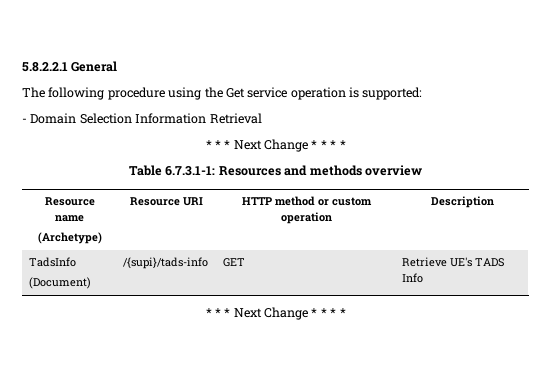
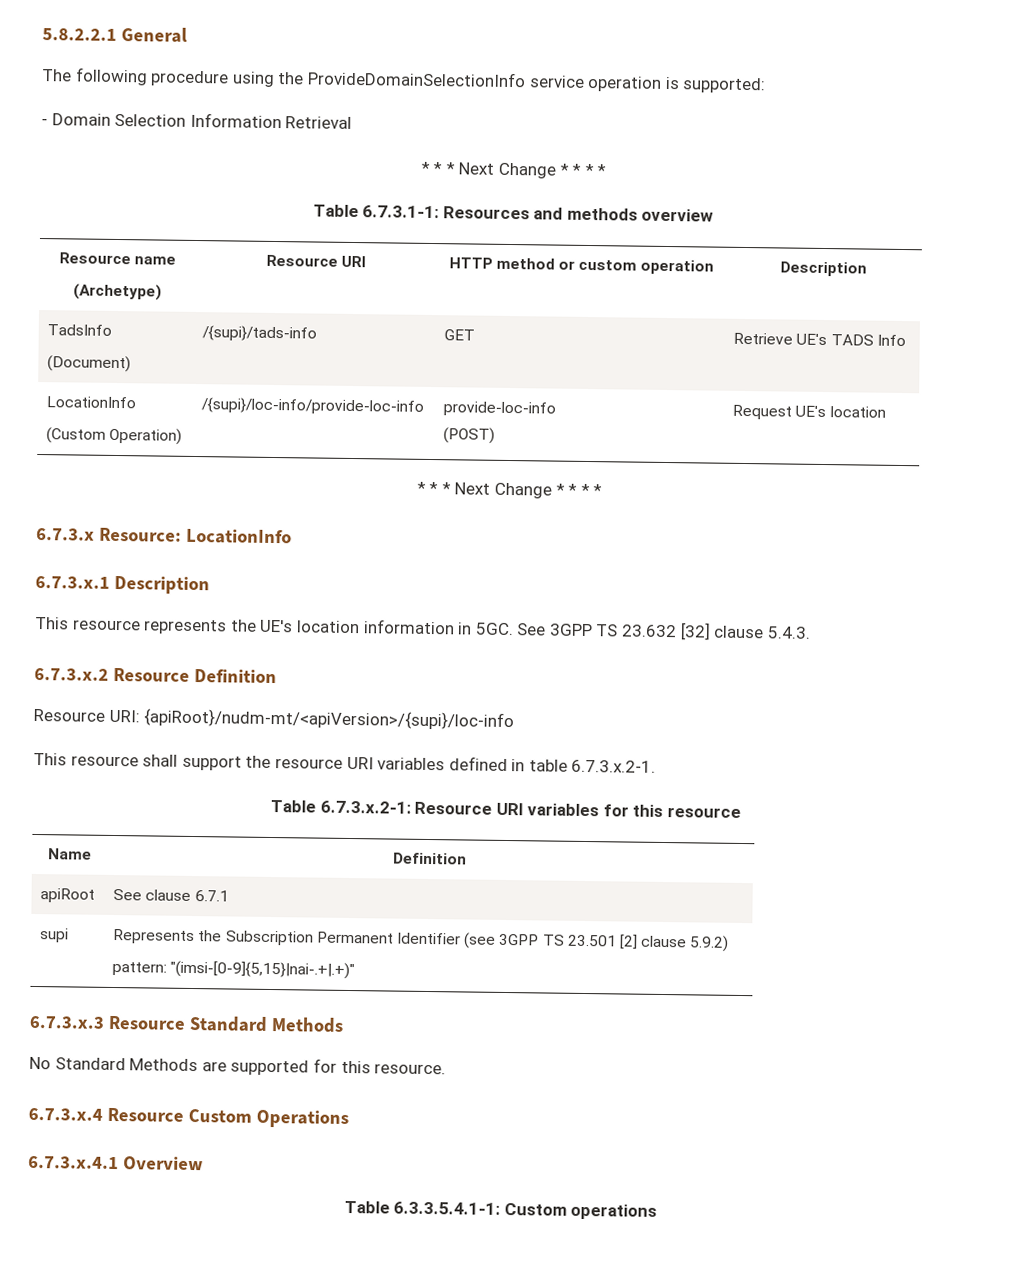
- The following procedure using the Get service operation is supported:
+ The following procedure using the ProvideDomainSelectionInfo service operation is supported:
  TadsInfo
  (Document) | /{supi}/tads-info | GET | Retrieve UE's TADS Info
+ LocationInfo
+ (Custom Operation) | /{supi}/loc-info/provide-loc-info | provide-loc-info
+ (POST) | Request UE's location
  * * * Next Change * * * *
+ 6.7.3.x Resource: LocationInfo
+ 6.7.3.x.1 Description
+ This resource represents the UE's location information in 5GC. See 3GPP TS 23.632 [32] clause 5.4.3.
+ 6.7.3.x.2 Resource Definition
+ Resource URI: {apiRoot}/nudm-mt/<apiVersion>/{supi}/loc-info
+ This resource shall support the resource URI variables defined in table 6.7.3.x.2-1.
+ Table 6.7.3.x.2-1: Resource URI variables for this resource
+ Name | Definition
+ apiRoot | See clause 6.7.1
+ supi | Represents the Subscription Permanent Identifier (see 3GPP TS 23.501 [2] clause 5.9.2)
+ pattern: "(imsi-[0-9]{5,15}|nai-.+|.+)"
+ 6.7.3.x.3 Resource Standard Methods
+ No Standard Methods are supported for this resource.
+ 6.7.3.x.4 Resource Custom Operations
+ 6.7.3.x.4.1 Overview
+ Table 6.3.3.5.4.1-1: Custom operations

